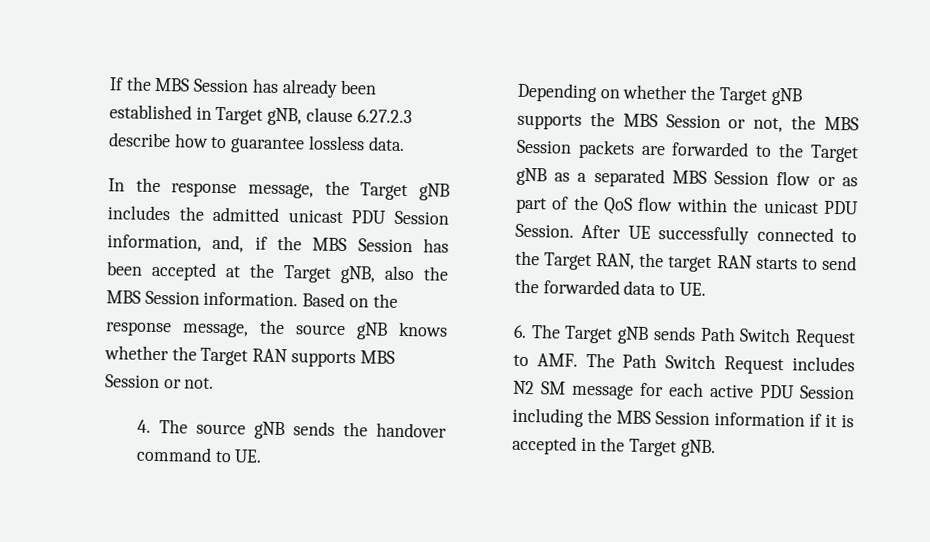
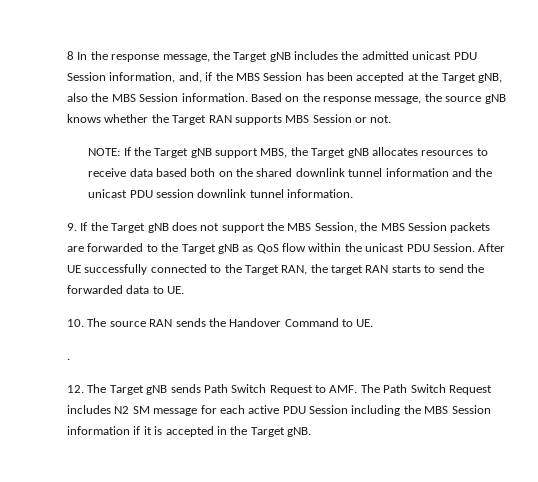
- If the MBS Session has already been established in Target gNB, clause 6.27.2.3 describe how to guarantee lossless data.
- In the response message, the Target gNB includes the admitted unicast PDU Session information, and, if the MBS Session has been accepted at the Target gNB, also the MBS Session information.
+ 8 In the response message, the Target gNB includes the admitted unicast PDU Session information, and, if the MBS Session has been accepted at the Target gNB, also the MBS Session information.
- 4. The source gNB sends the handover command to UE.
- Depending on whether the Target gNB supports the MBS Session or not, the MBS Session packets are forwarded to the Target gNB as a separated MBS Session flow or as part of the QoS flow within the unicast PDU Session.
+ NOTE: If the Target gNB support MBS, the Target gNB allocates resources to receive data based both on the shared downlink tunnel information and the unicast PDU session downlink tunnel information.
+ 9. If the Target gNB does not support the MBS Session, the MBS Session packets are forwarded to the Target gNB as QoS flow within the unicast PDU Session.
- 6. The Target gNB sends Path Switch Request to AMF. The Path Switch Request includes N2 SM message for each active PDU Session including the MBS Session information if it is accepted in the Target gNB.
+ 10. The source RAN sends the Handover Command to UE.
+ .
+ 12. The Target gNB sends Path Switch Request to AMF. The Path Switch Request includes N2 SM message for each active PDU Session including the MBS Session information if it is accepted in the Target gNB.

